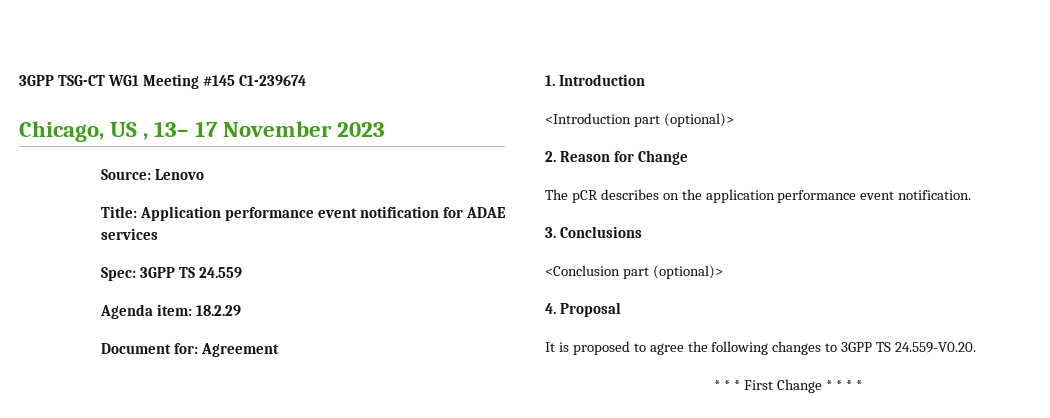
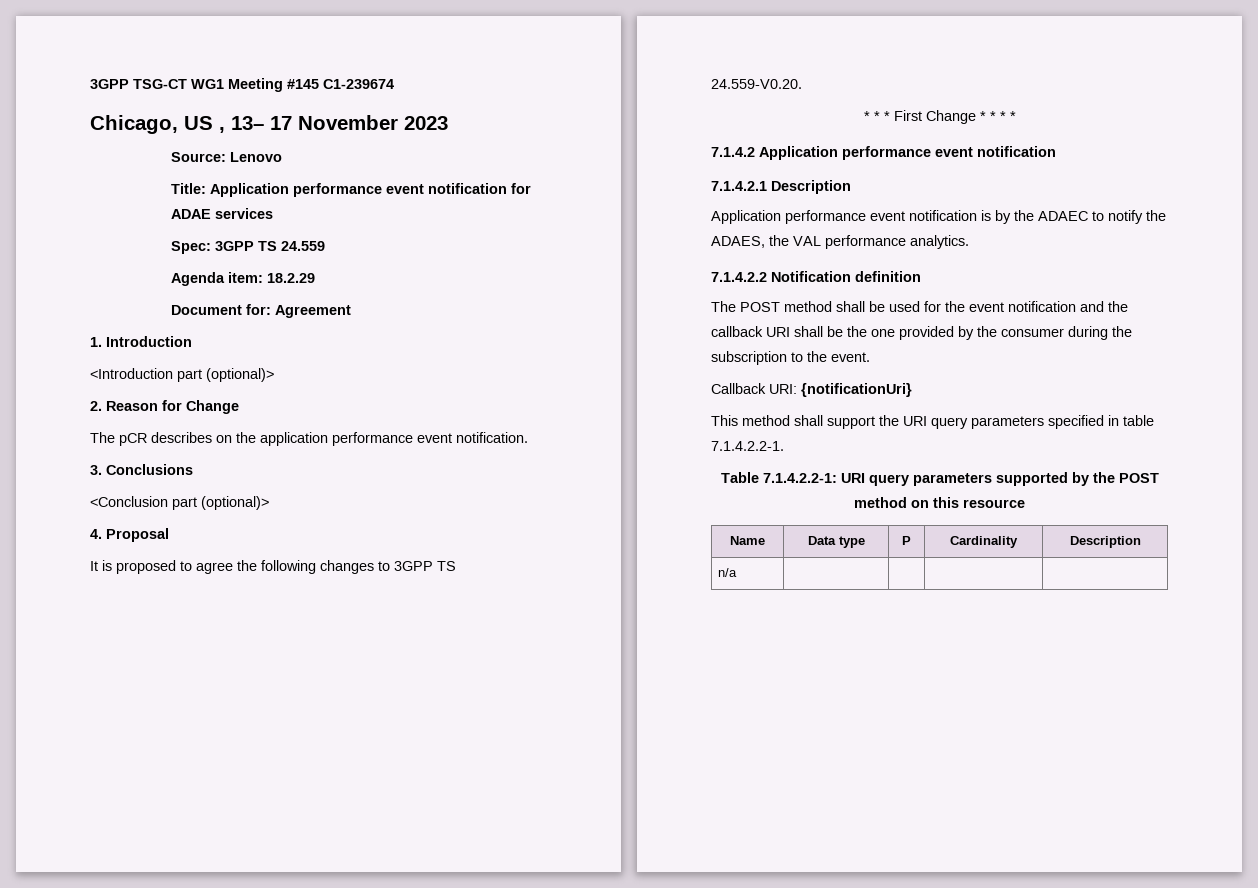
+ 7.1.4.2 Application performance event notification
+ 7.1.4.2.1 Description
+ Application performance event notification is by the ADAEC to notify the ADAES, the VAL performance analytics.
+ 7.1.4.2.2 Notification definition
+ The POST method shall be used for the event notification and the callback URI shall be the one provided by the consumer during the subscription to the event.
+ Callback URI: {notificationUri}
+ This method shall support the URI query parameters specified in table 7.1.4.2.2-1.
+ Table 7.1.4.2.2-1: URI query parameters supported by the POST method on this resource
+ Name | Data type | P | Cardinality | Description
+ n/a | | | |

